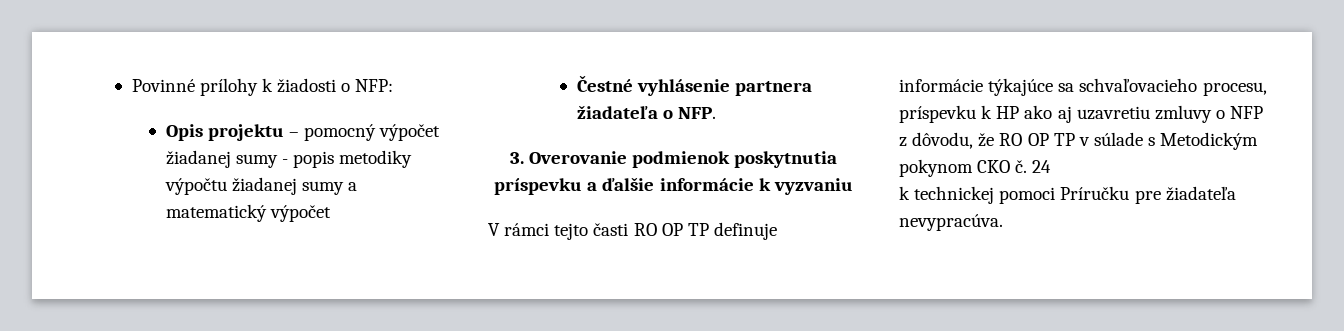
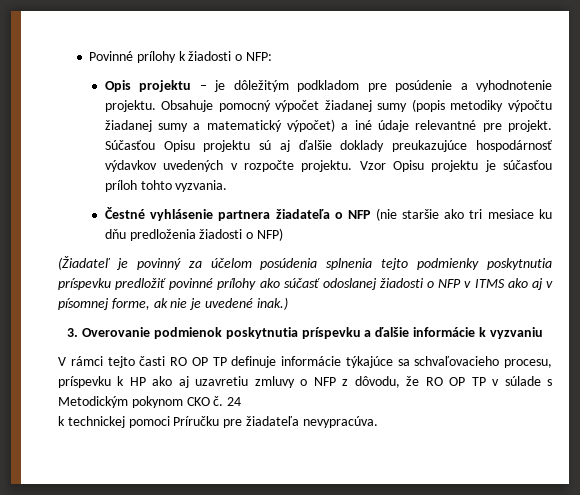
- Opis projektu – pomocný výpočet žiadanej sumy - popis metodiky výpočtu žiadanej sumy a matematický výpočet
+ Opis projektu – je dôležitým podkladom pre posúdenie a vyhodnotenie projektu. Obsahuje pomocný výpočet žiadanej sumy (popis metodiky výpočtu žiadanej sumy a matematický výpočet) a iné údaje relevantné pre projekt. Súčasťou Opisu projektu sú aj ďalšie doklady preukazujúce hospodárnosť výdavkov uvedených v rozpočte projektu. Vzor Opisu projektu je súčasťou príloh tohto vyzvania.
- Čestné vyhlásenie partnera žiadateľa o NFP.
+ Čestné vyhlásenie partnera žiadateľa o NFP (nie staršie ako tri mesiace ku dňu predloženia žiadosti o NFP)
+ (Žiadateľ je povinný za účelom posúdenia splnenia tejto podmienky poskytnutia príspevku predložiť povinné prílohy ako súčasť odoslanej žiadosti o NFP v ITMS ako aj v písomnej forme, ak nie je uvedené inak.)

